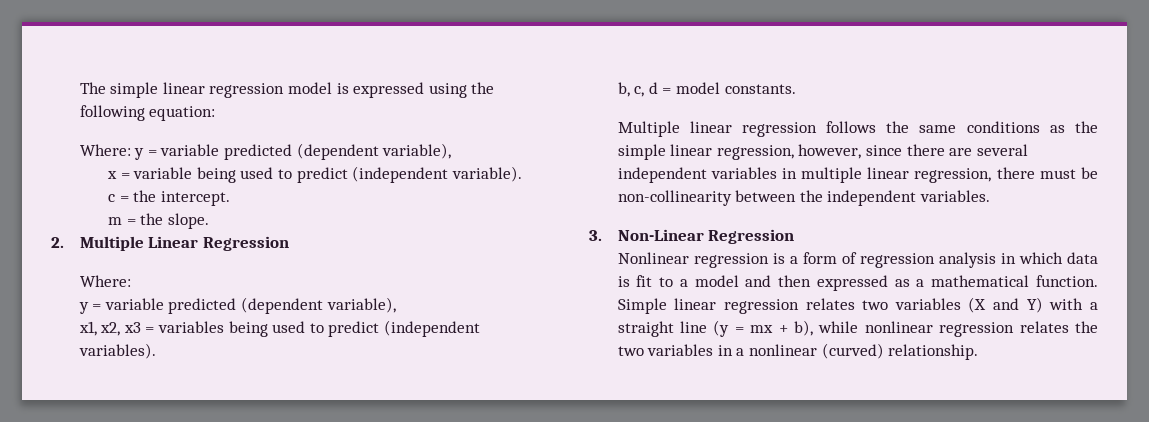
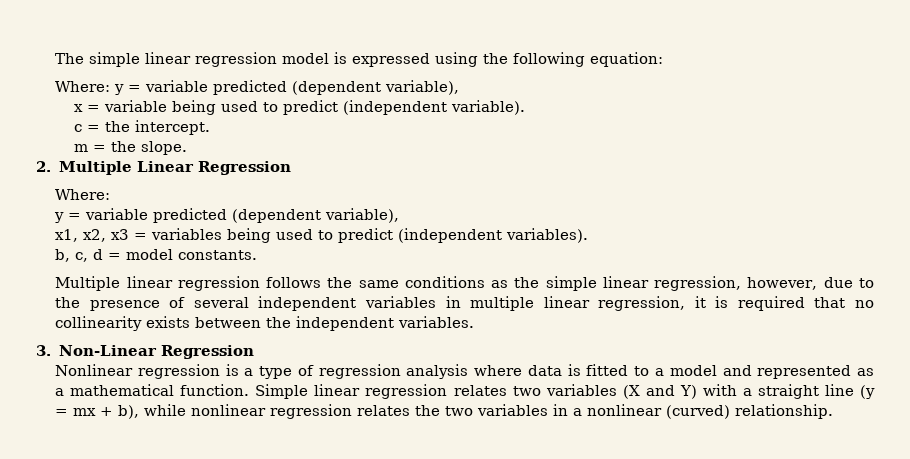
- Multiple linear regression follows the same conditions as the simple linear regression, however, since there are several independent variables in multiple linear regression, there must be non-collinearity between the independent variables.
+ Multiple linear regression follows the same conditions as the simple linear regression, however, due to the presence of several independent variables in multiple linear regression, it is required that no collinearity exists between the independent variables.
- Nonlinear regression is a form of regression analysis in which data is fit to a model and then expressed as a mathematical function.
+ Nonlinear regression is a type of regression analysis where data is fitted to a model and represented as a mathematical function.

